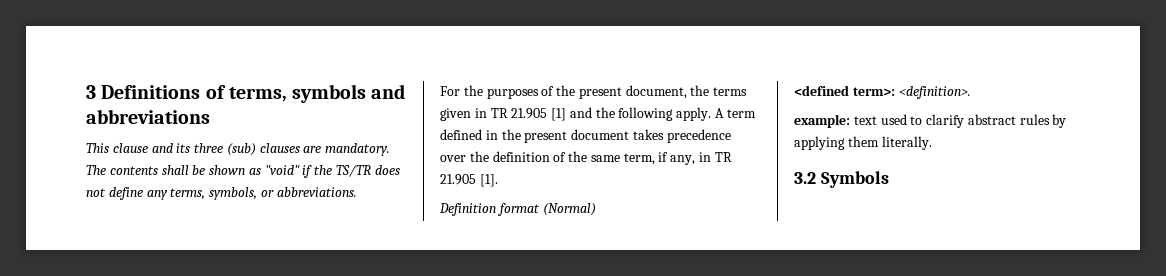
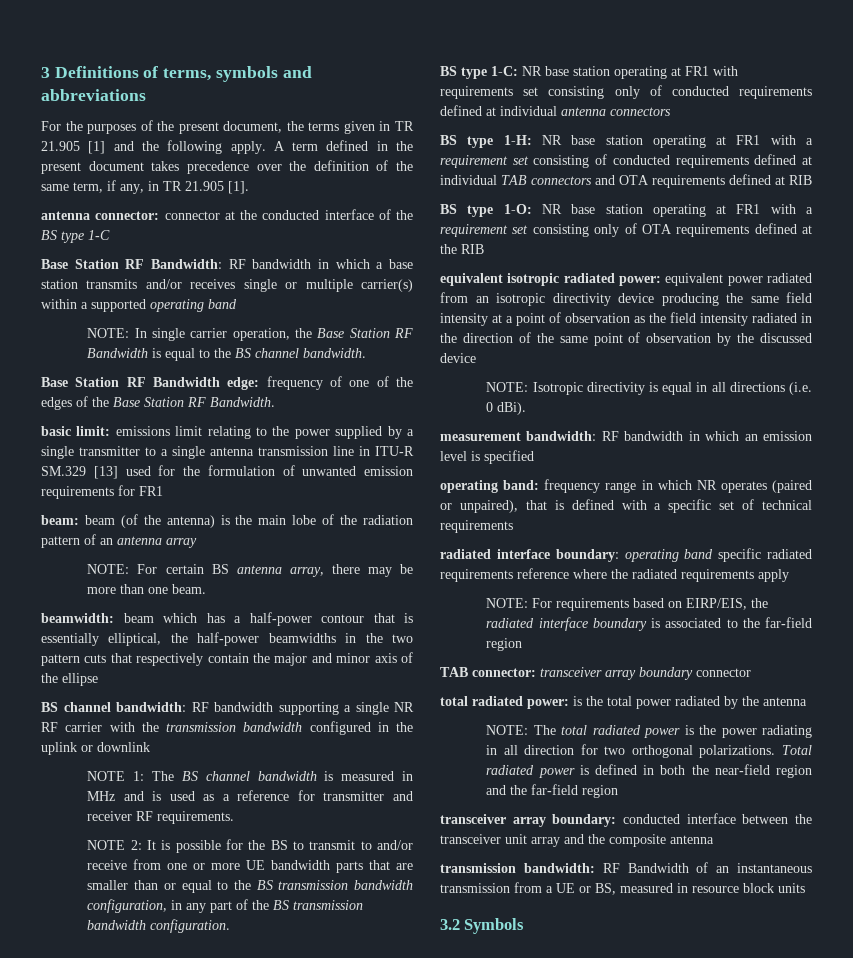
- This clause and its three (sub) clauses are mandatory. The contents shall be shown as "void" if the TS/TR does not define any terms, symbols, or abbreviations.
- Definition format (Normal)
- <defined term>: <definition>.
- example: text used to clarify abstract rules by applying them literally.
+ antenna connector: connector at the conducted interface of the BS type 1-C
+ Base Station RF Bandwidth: RF bandwidth in which a base station transmits and/or receives single or multiple carrier(s) within a supported operating band
+ NOTE: In single carrier operation, the Base Station RF Bandwidth is equal to the BS channel bandwidth.
+ Base Station RF Bandwidth edge: frequency of one of the edges of the Base Station RF Bandwidth.
+ basic limit: emissions limit relating to the power supplied by a single transmitter to a single antenna transmission line in ITU-R SM.329 [13] used for the formulation of unwanted emission requirements for FR1
+ beam: beam (of the antenna) is the main lobe of the radiation pattern of an antenna array
+ NOTE: For certain BS antenna array, there may be more than one beam.
+ beamwidth: beam which has a half-power contour that is essentially elliptical, the half-power beamwidths in the two pattern cuts that respectively contain the major and minor axis of the ellipse
+ BS channel bandwidth: RF bandwidth supporting a single NR RF carrier with the transmission bandwidth configured in the uplink or downlink
+ NOTE 1: The BS channel bandwidth is measured in MHz and is used as a reference for transmitter and receiver RF requirements.
+ NOTE 2: It is possible for the BS to transmit to and/or receive from one or more UE bandwidth parts that are smaller than or equal to the BS transmission bandwidth configuration, in any part of the BS transmission bandwidth configuration.
+ BS type 1-C: NR base station operating at FR1 with requirements set consisting only of conducted requirements defined at individual antenna connectors
+ BS type 1-H: NR base station operating at FR1 with a requirement set consisting of conducted requirements defined at individual TAB connectors and OTA requirements defined at RIB
+ BS type 1-O: NR base station operating at FR1 with a requirement set consisting only of OTA requirements defined at the RIB
+ equivalent isotropic radiated power: equivalent power radiated from an isotropic directivity device producing the same field intensity at a point of observation as the field intensity radiated in the direction of the same point of observation by the discussed device
+ NOTE: Isotropic directivity is equal in all directions (i.e. 0 dBi).
+ measurement bandwidth: RF bandwidth in which an emission level is specified
+ operating band: frequency range in which NR operates (paired or unpaired), that is defined with a specific set of technical requirements
+ radiated interface boundary: operating band specific radiated requirements reference where the radiated requirements apply
+ NOTE: For requirements based on EIRP/EIS, the radiated interface boundary is associated to the far-field region
+ TAB connector: transceiver array boundary connector
+ total radiated power: is the total power radiated by the antenna
+ NOTE: The total radiated power is the power radiating in all direction for two orthogonal polarizations. Total radiated power is defined in both the near-field region and the far-field region
+ transceiver array boundary: conducted interface between the transceiver unit array and the composite antenna
+ transmission bandwidth: RF Bandwidth of an instantaneous transmission from a UE or BS, measured in resource block units

